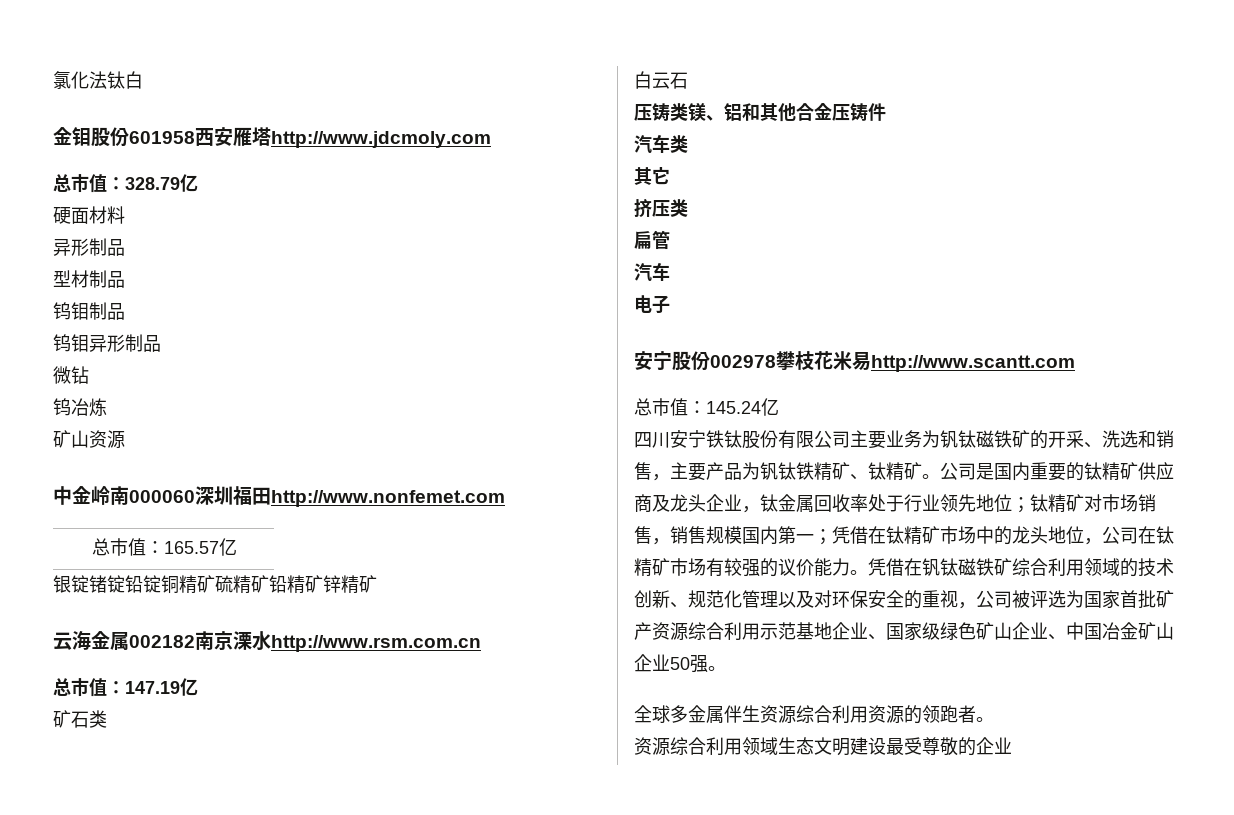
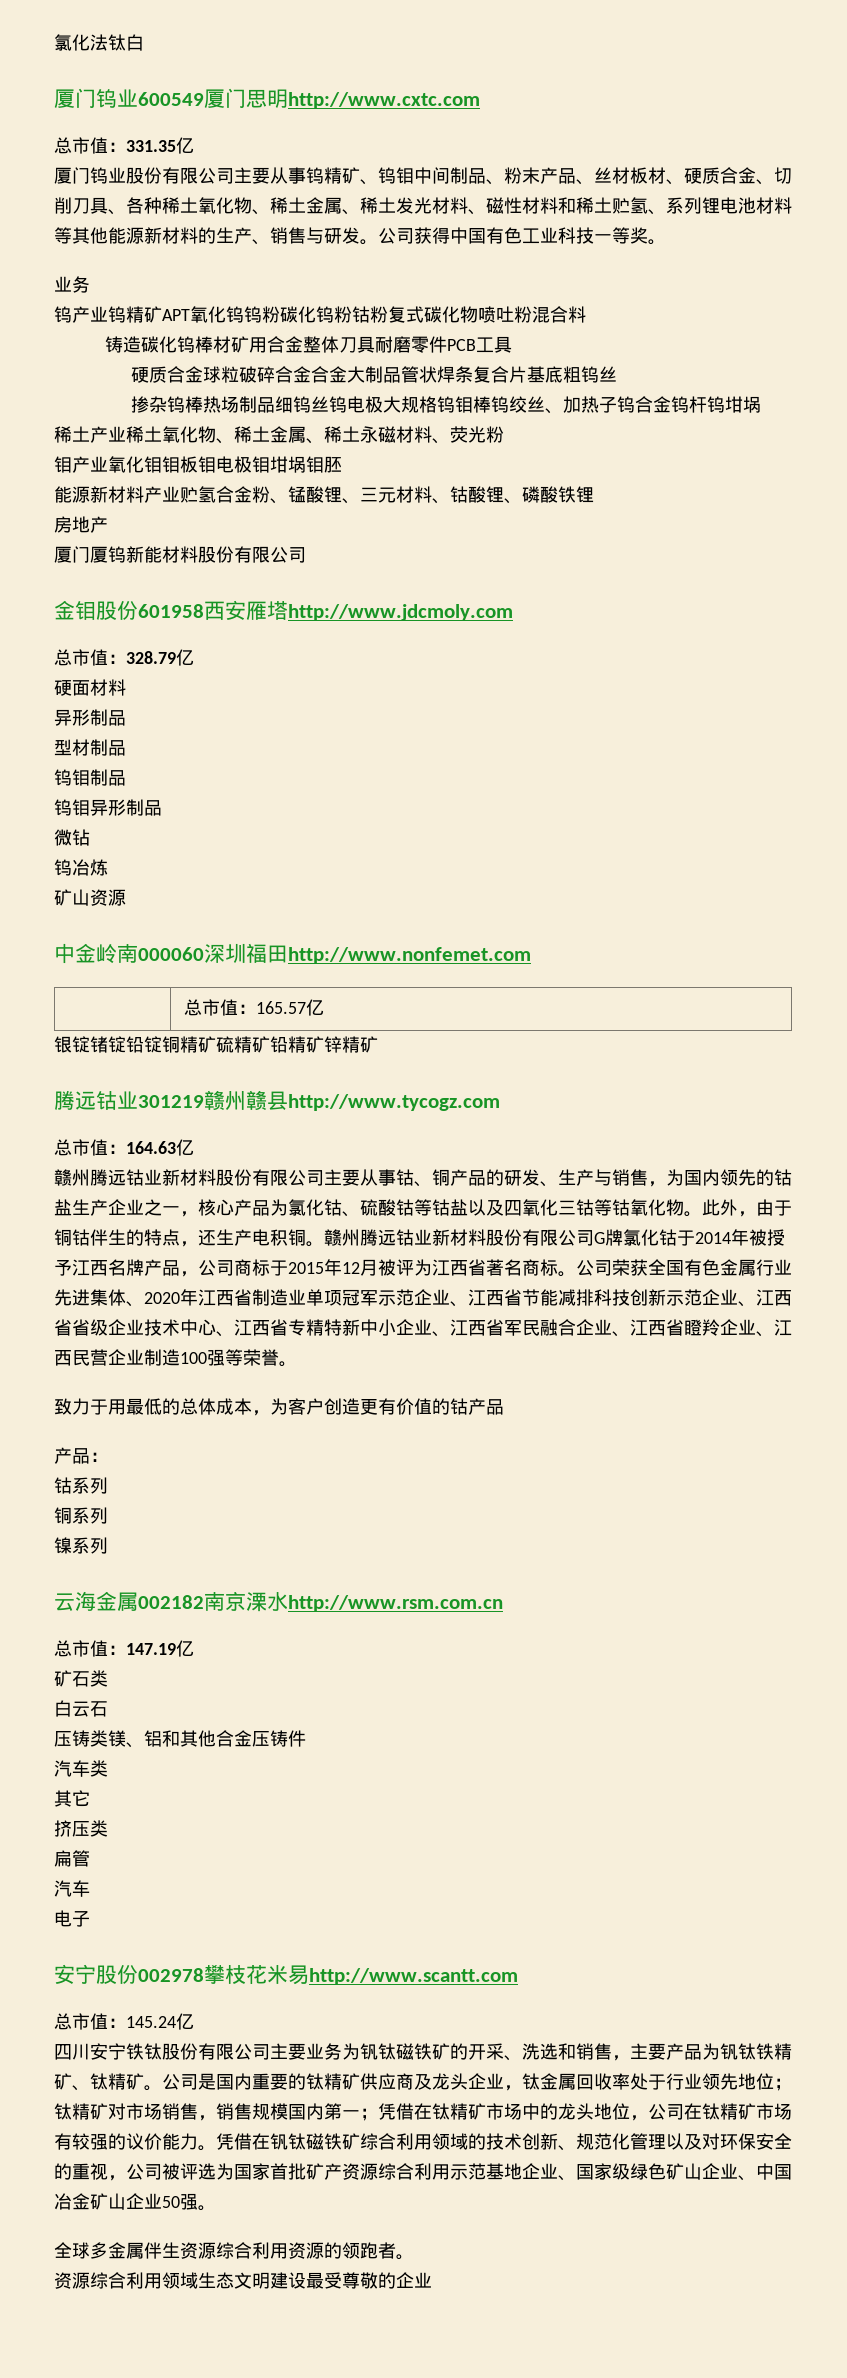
+ 厦门钨业600549厦门思明http://www.cxtc.com
+ 总市值：331.35亿
+ 厦门钨业股份有限公司主要从事钨精矿、钨钼中间制品、粉末产品、丝材板材、硬质合金、切削刀具、各种稀土氧化物、稀土金属、稀土发光材料、磁性材料和稀土贮氢、系列锂电池材料等其他能源新材料的生产、销售与研发。公司获得中国有色工业科技一等奖。
+ 业务
+ 钨产业钨精矿APT氧化钨钨粉碳化钨粉钴粉复式碳化物喷吐粉混合料
+ 铸造碳化钨棒材矿用合金整体刀具耐磨零件PCB工具
+ 硬质合金球粒破碎合金合金大制品管状焊条复合片基底粗钨丝
+ 掺杂钨棒热场制品细钨丝钨电极大规格钨钼棒钨绞丝、加热子钨合金钨杆钨坩埚
+ 稀土产业稀土氧化物、稀土金属、稀土永磁材料、荧光粉
+ 钼产业氧化钼钼板钼电极钼坩埚钼胚
+ 能源新材料产业贮氢合金粉、锰酸锂、三元材料、钴酸锂、磷酸铁锂
+ 房地产
+ 厦门厦钨新能材料股份有限公司
+ 腾远钴业301219赣州赣县http://www.tycogz.com
+ 总市值：164.63亿
+ 赣州腾远钴业新材料股份有限公司主要从事钴、铜产品的研发、生产与销售，为国内领先的钴盐生产企业之一，核心产品为氯化钴、硫酸钴等钴盐以及四氧化三钴等钴氧化物。此外，由于铜钴伴生的特点，还生产电积铜。赣州腾远钴业新材料股份有限公司G牌氯化钴于2014年被授予江西名牌产品，公司商标于2015年12月被评为江西省著名商标。公司荣获全国有色金属行业先进集体、2020年江西省制造业单项冠军示范企业、江西省节能减排科技创新示范企业、江西省省级企业技术中心、江西省专精特新中小企业、江西省军民融合企业、江西省瞪羚企业、江西民营企业制造100强等荣誉。
+ 致力于用最低的总体成本，为客户创造更有价值的钴产品
+ 产品：
+ 钴系列
+ 铜系列
+ 镍系列

